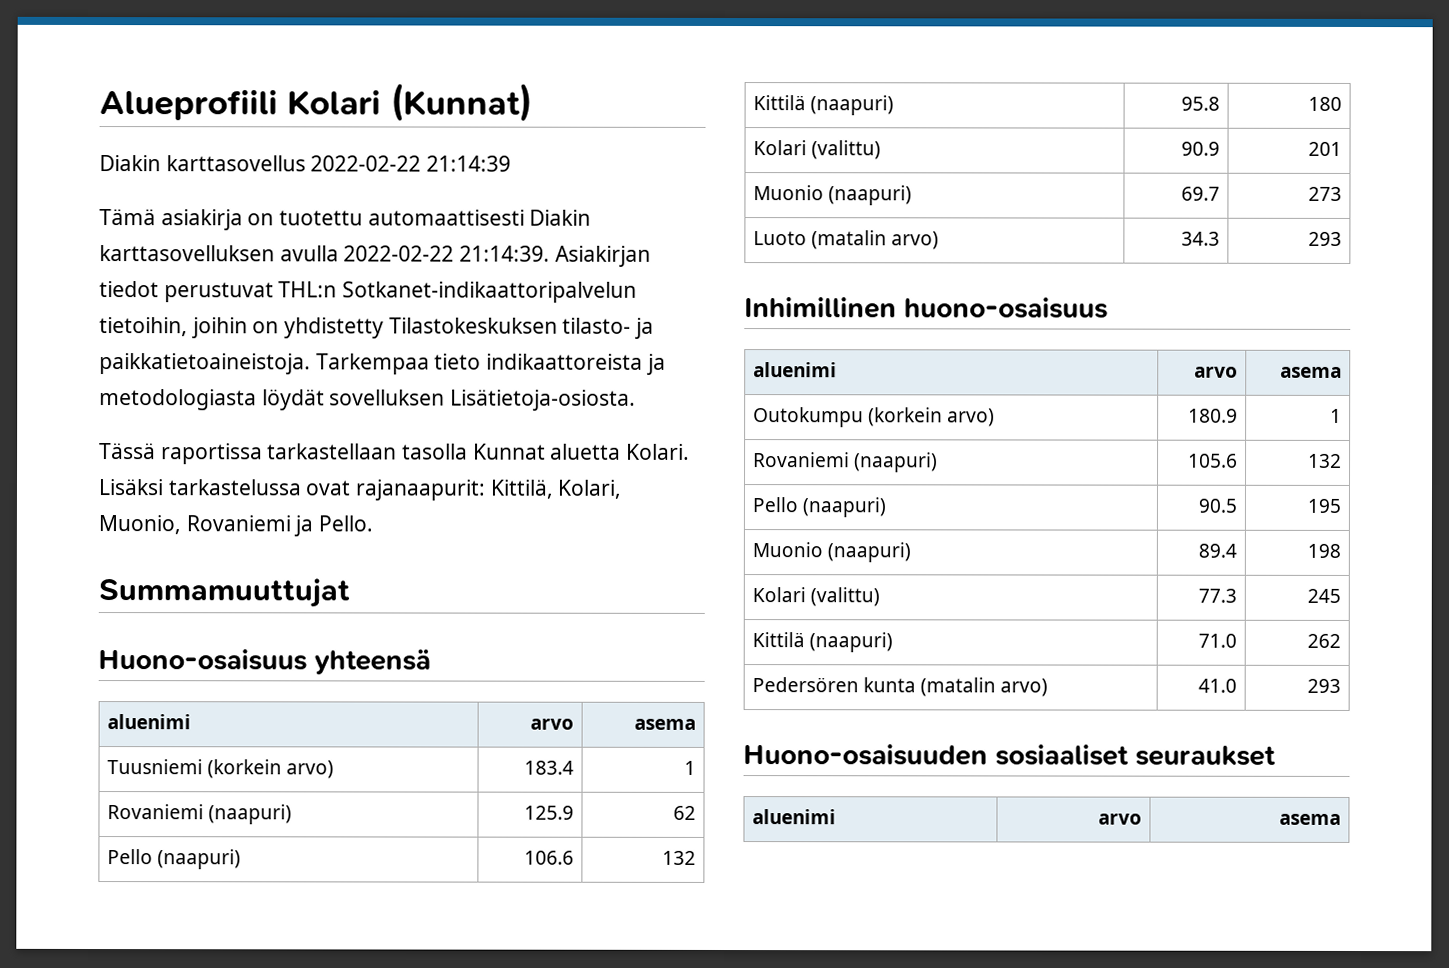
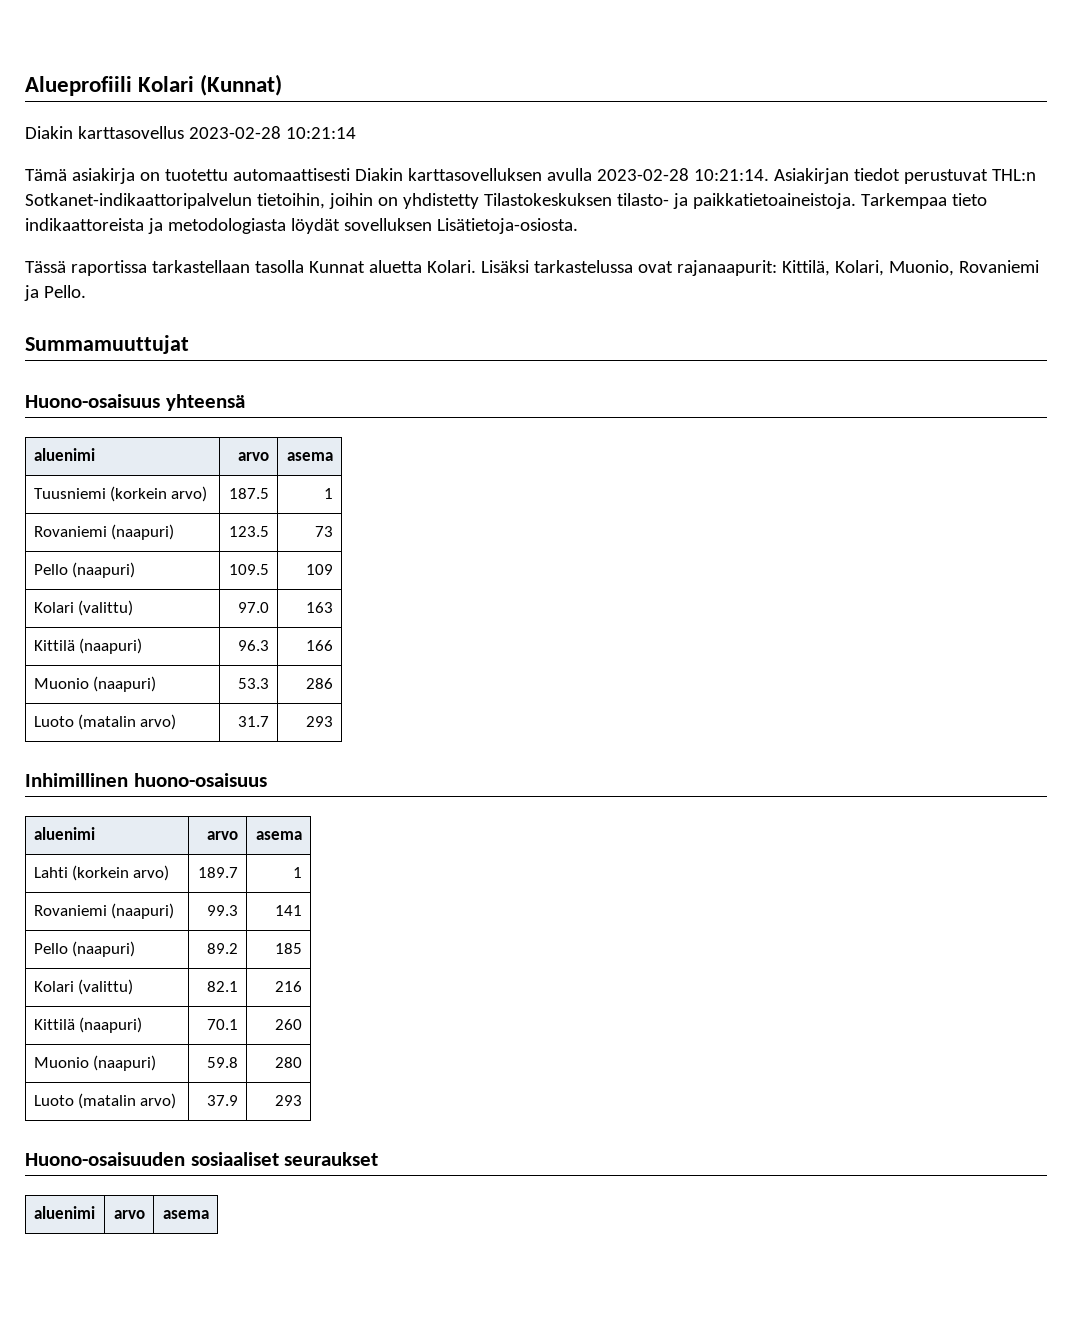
- Diakin karttasovellus 2022-02-22 21:14:39
+ Diakin karttasovellus 2023-02-28 10:21:14
- Tämä asiakirja on tuotettu automaattisesti Diakin karttasovelluksen avulla 2022-02-22 21:14:39.
+ Tämä asiakirja on tuotettu automaattisesti Diakin karttasovelluksen avulla 2023-02-28 10:21:14.
- Tuusniemi (korkein arvo) | 183.4 | 1
- Rovaniemi (naapuri) | 125.9 | 62
- Pello (naapuri) | 106.6 | 132
- Kittilä (naapuri) | 95.8 | 180
- Kolari (valittu) | 90.9 | 201
- Muonio (naapuri) | 69.7 | 273
- Luoto (matalin arvo) | 34.3 | 293
+ Tuusniemi (korkein arvo) | 187.5 | 1
+ Rovaniemi (naapuri) | 123.5 | 73
+ Pello (naapuri) | 109.5 | 109
+ Kolari (valittu) | 97.0 | 163
+ Kittilä (naapuri) | 96.3 | 166
+ Muonio (naapuri) | 53.3 | 286
+ Luoto (matalin arvo) | 31.7 | 293
- Outokumpu (korkein arvo) | 180.9 | 1
- Rovaniemi (naapuri) | 105.6 | 132
- Pello (naapuri) | 90.5 | 195
- Muonio (naapuri) | 89.4 | 198
- Kolari (valittu) | 77.3 | 245
- Kittilä (naapuri) | 71.0 | 262
- Pedersören kunta (matalin arvo) | 41.0 | 293
+ Lahti (korkein arvo) | 189.7 | 1
+ Rovaniemi (naapuri) | 99.3 | 141
+ Pello (naapuri) | 89.2 | 185
+ Kolari (valittu) | 82.1 | 216
+ Kittilä (naapuri) | 70.1 | 260
+ Muonio (naapuri) | 59.8 | 280
+ Luoto (matalin arvo) | 37.9 | 293

